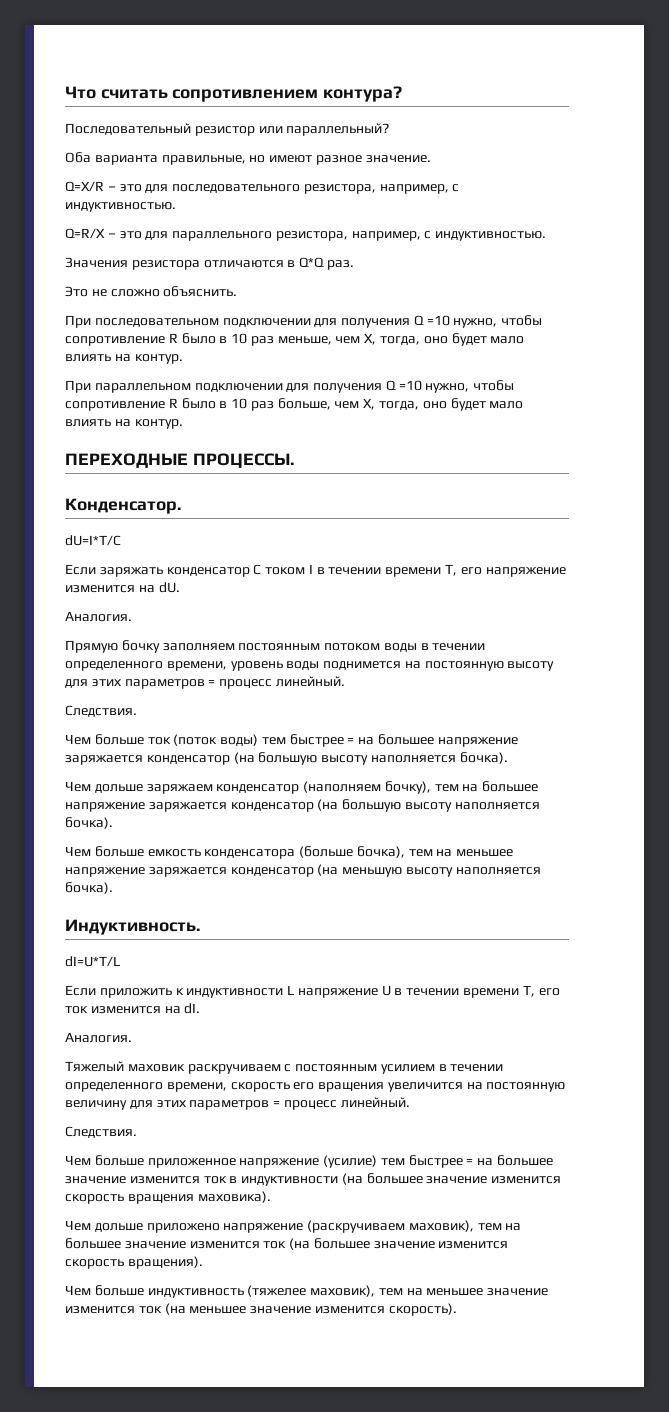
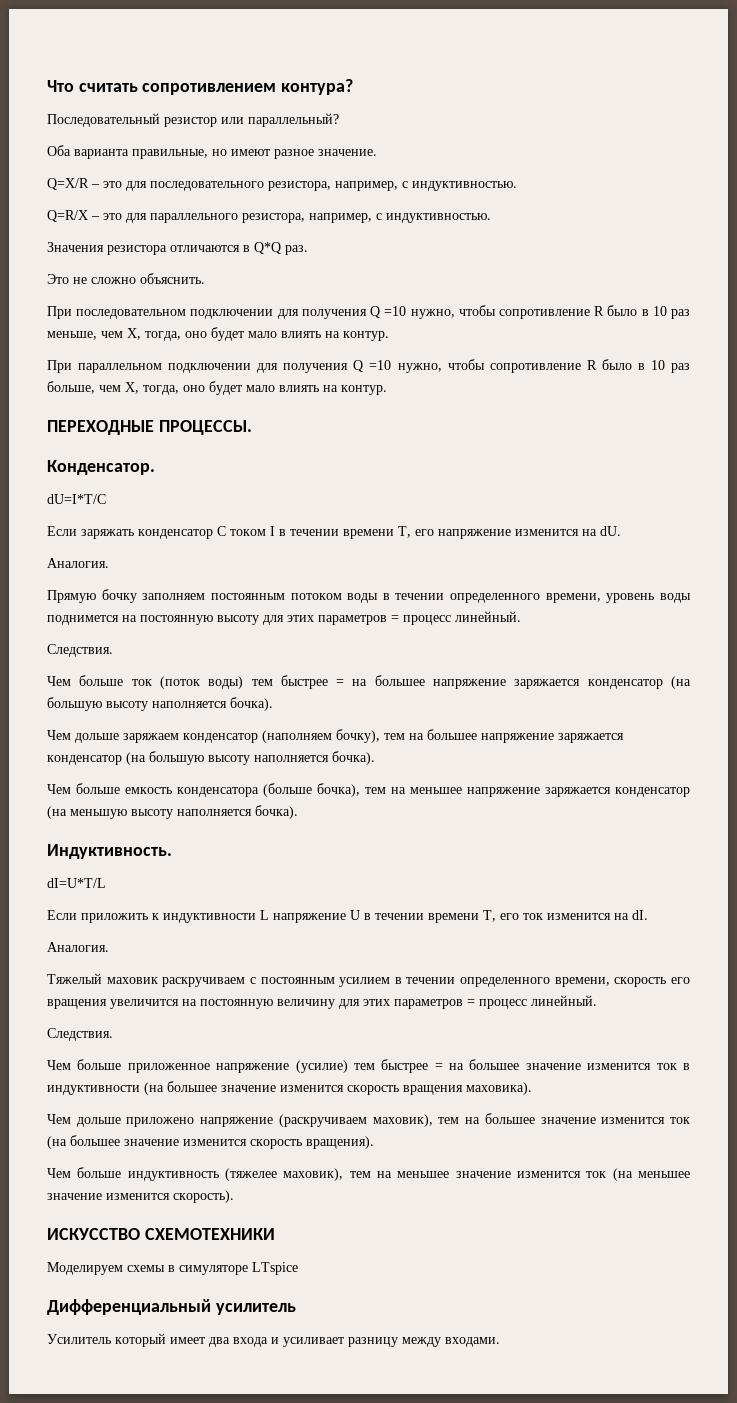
+ ИСКУССТВО СХЕМОТЕХНИКИ
+ Моделируем схемы в симуляторе LTspice
+ Дифференциальный усилитель
+ Усилитель который имеет два входа и усиливает разницу между входами.

